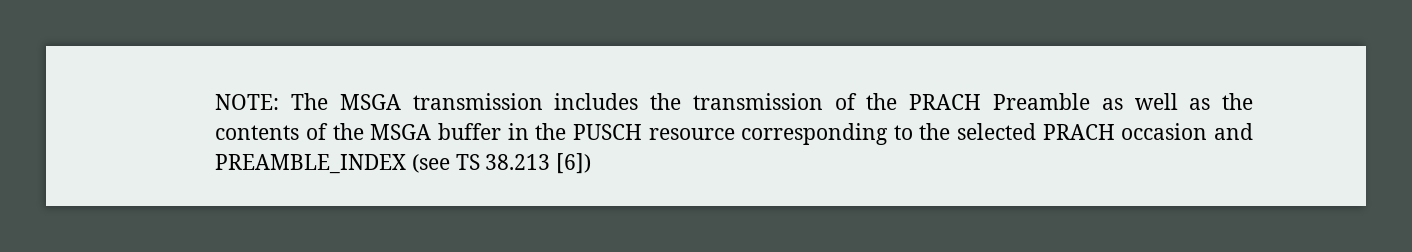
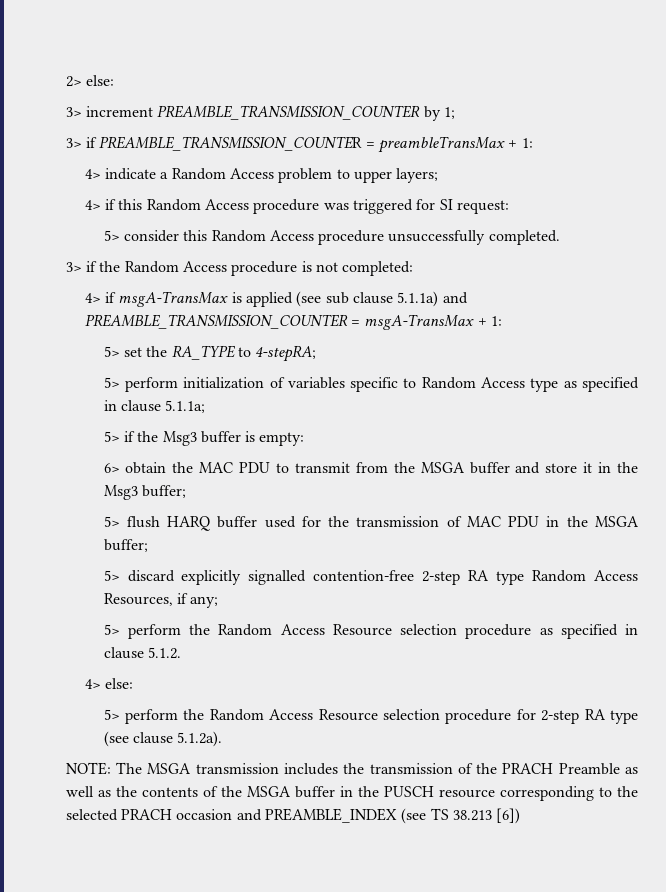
+ 2> else:
+ 3> increment PREAMBLE_TRANSMISSION_COUNTER by 1;
+ 3> if PREAMBLE_TRANSMISSION_COUNTER = preambleTransMax + 1:
+ 4> indicate a Random Access problem to upper layers;
+ 4> if this Random Access procedure was triggered for SI request:
+ 5> consider this Random Access procedure unsuccessfully completed.
+ 3> if the Random Access procedure is not completed:
+ 4> if msgA-TransMax is applied (see sub clause 5.1.1a) and PREAMBLE_TRANSMISSION_COUNTER = msgA-TransMax + 1:
+ 5> set the RA_TYPE to 4-stepRA;
+ 5> perform initialization of variables specific to Random Access type as specified in clause 5.1.1a;
+ 5> if the Msg3 buffer is empty:
+ 6> obtain the MAC PDU to transmit from the MSGA buffer and store it in the Msg3 buffer;
+ 5> flush HARQ buffer used for the transmission of MAC PDU in the MSGA buffer;
+ 5> discard explicitly signalled contention-free 2-step RA type Random Access Resources, if any;
+ 5> perform the Random Access Resource selection procedure as specified in clause 5.1.2.
+ 4> else:
+ 5> perform the Random Access Resource selection procedure for 2-step RA type (see clause 5.1.2a).

